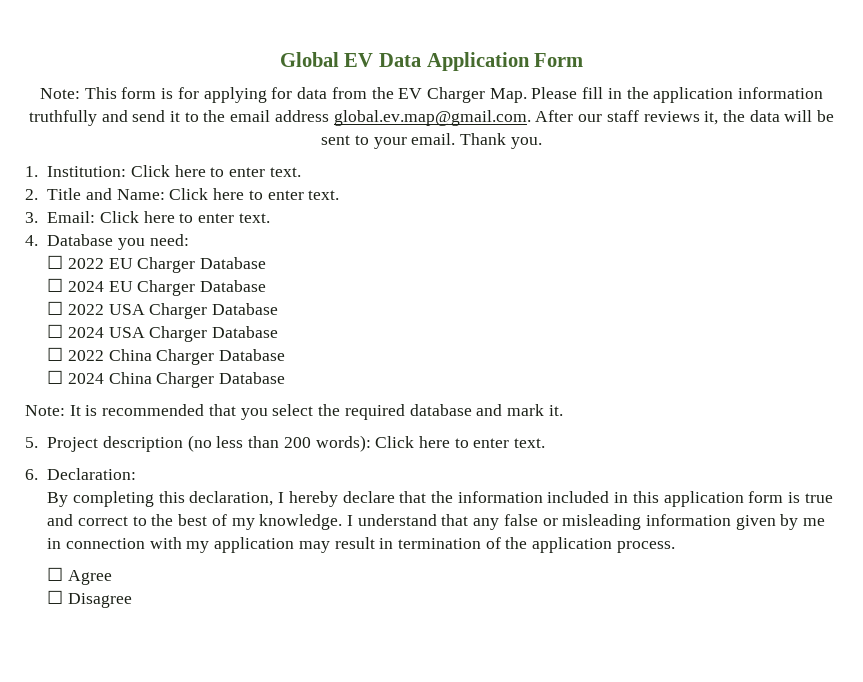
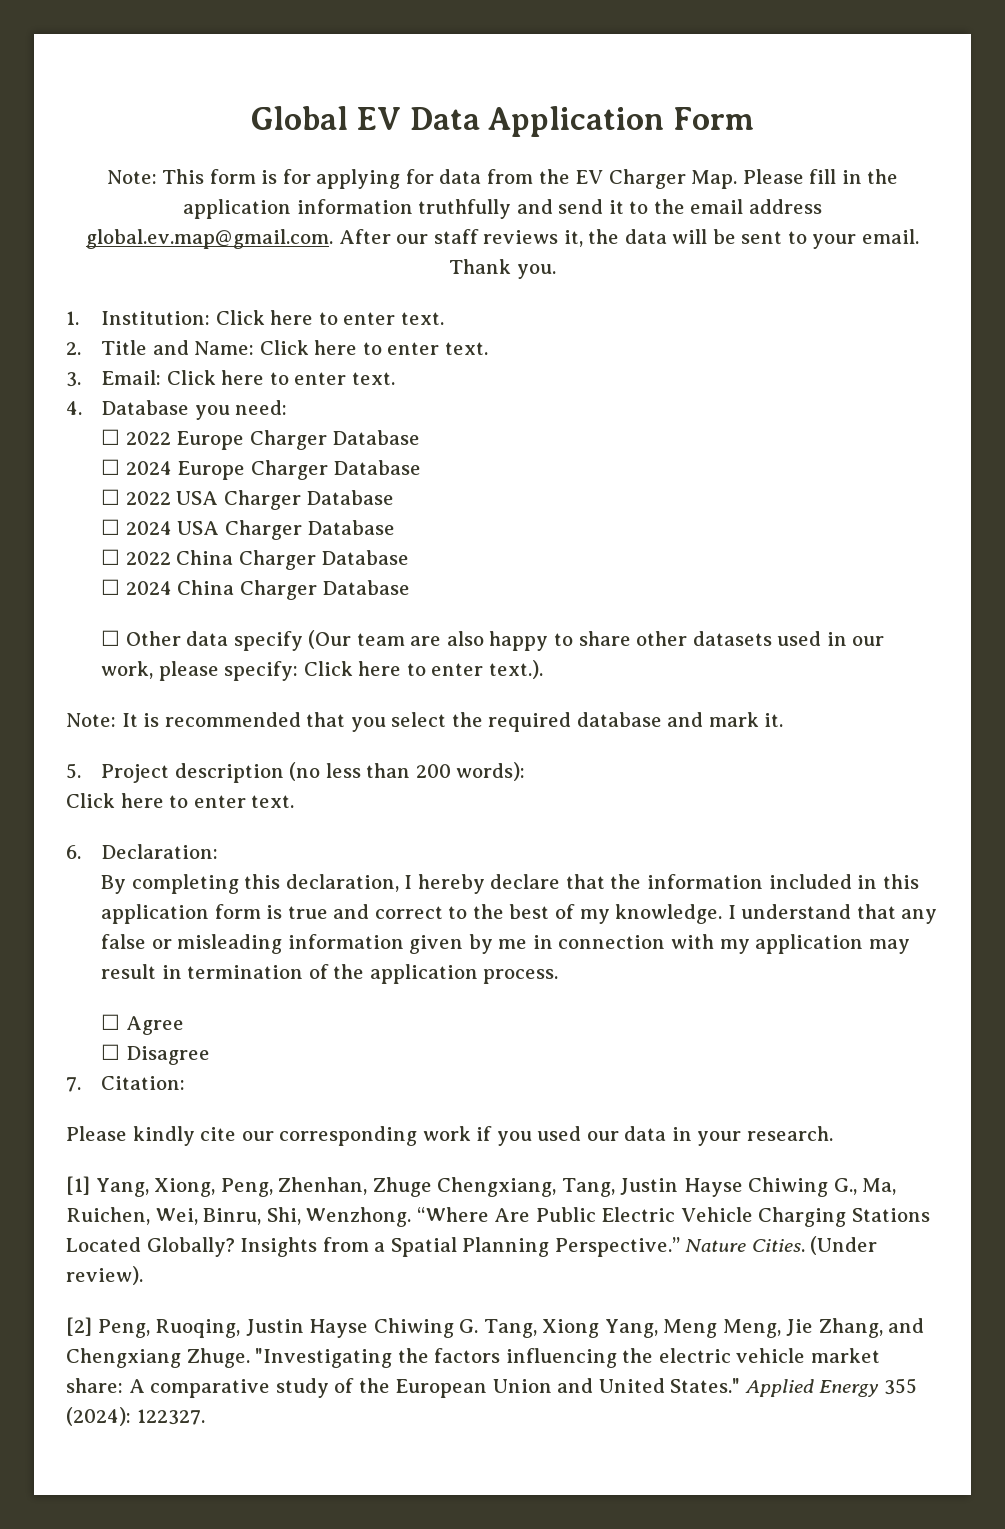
- ☐ 2022 EU Charger Database
- ☐ 2024 EU Charger Database
+ ☐ 2022 Europe Charger Database
+ ☐ 2024 Europe Charger Database
+ ☐ Other data specify (Our team are also happy to share other datasets used in our work, please specify: Click here to enter text.).
- 5. Project description (no less than 200 words): Click here to enter text.
+ 5. Project description (no less than 200 words):
+ Click here to enter text.
+ 7. Citation:
+ Please kindly cite our corresponding work if you used our data in your research.
+ [1] Yang, Xiong, Peng, Zhenhan, Zhuge Chengxiang, Tang, Justin Hayse Chiwing G., Ma, Ruichen, Wei, Binru, Shi, Wenzhong. “Where Are Public Electric Vehicle Charging Stations Located Globally? Insights from a Spatial Planning Perspective.” Nature Cities. (Under review).
+ [2] Peng, Ruoqing, Justin Hayse Chiwing G. Tang, Xiong Yang, Meng Meng, Jie Zhang, and Chengxiang Zhuge. "Investigating the factors influencing the electric vehicle market share: A comparative study of the European Union and United States." Applied Energy 355 (2024): 122327.

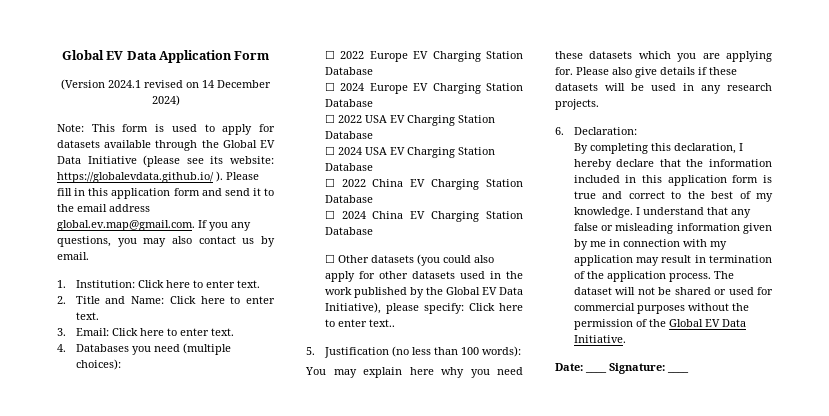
- Note: This form is for applying for data from the EV Charger Map. Please fill in the application information truthfully and send it to the email address global.ev.map@gmail.com. After our staff reviews it, the data will be sent to your email. Thank you.
+ (Version 2024.1 revised on 14 December 2024)
+ Note: This form is used to apply for datasets available through the Global EV Data Initiative (please see its website: https://globalevdata.github.io/ ). Please fill in this application form and send it to the email address global.ev.map@gmail.com. If you any questions, you may also contact us by email.
- 4. Database you need:
+ 4. Databases you need (multiple choices):
- ☐ 2022 Europe Charger Database
+ ☐ 2022 Europe EV Charging Station Database
- ☐ 2024 Europe Charger Database
+ ☐ 2024 Europe EV Charging Station Database
- ☐ 2022 USA Charger Database
+ ☐ 2022 USA EV Charging Station Database
- ☐ 2024 USA Charger Database
+ ☐ 2024 USA EV Charging Station Database
- ☐ 2022 China Charger Database
+ ☐ 2022 China EV Charging Station Database
- ☐ 2024 China Charger Database
+ ☐ 2024 China EV Charging Station Database
- ☐ Other data specify (Our team are also happy to share other datasets used in our work, please specify: Click here to enter text.).
- Note: It is recommended that you select the required database and mark it.
+ ☐ Other datasets (you could also apply for other datasets used in the work published by the Global EV Data Initiative), please specify: Click here to enter text..
- 5. Project description (no less than 200 words):
- Click here to enter text.
+ 5. Justification (no less than 100 words):
+ You may explain here why you need these datasets which you are applying for. Please also give details if these datasets will be used in any research projects.
- I understand that any false or misleading information given by me in connection with my application may result in termination of the application process.
- ☐ Agree
- ☐ Disagree
- 7. Citation:
- Please kindly cite our corresponding work if you used our data in your research.
- [1] Yang, Xiong, Peng, Zhenhan, Zhuge Chengxiang, Tang, Justin Hayse Chiwing G., Ma, Ruichen, Wei, Binru, Shi, Wenzhong. “Where Are Public Electric Vehicle Charging Stations Located Globally? Insights from a Spatial Planning Perspective.” Nature Cities. (Under review).
- [2] Peng, Ruoqing, Justin Hayse Chiwing G. Tang, Xiong Yang, Meng Meng, Jie Zhang, and Chengxiang Zhuge. "Investigating the factors influencing the electric vehicle market share: A comparative study of the European Union and United States." Applied Energy 355 (2024): 122327.
+ I understand that any false or misleading information given by me in connection with my application may result in termination of the application process. The dataset will not be shared or used for commercial purposes without the permission of the Global EV Data Initiative.
+ Date: ____ Signature: ____

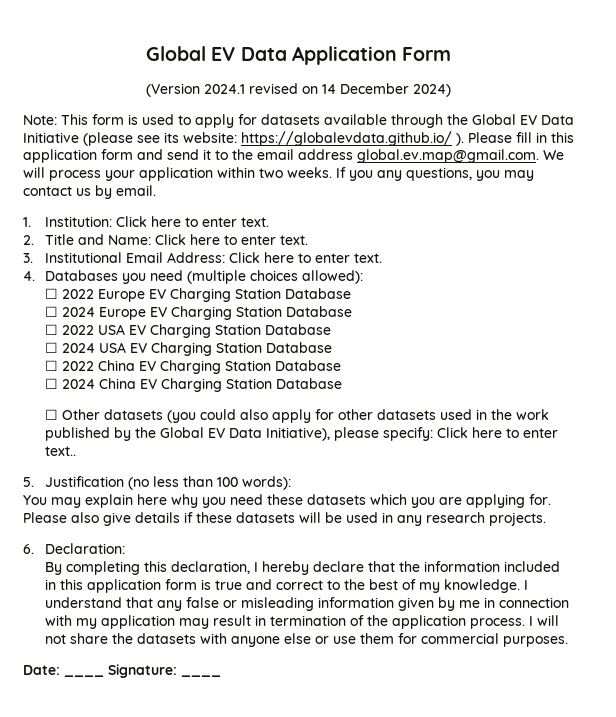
- Please fill in this application form and send it to the email address global.ev.map@gmail.com. If you any questions, you may also contact us by email.
+ Please fill in this application form and send it to the email address global.ev.map@gmail.com. We will process your application within two weeks. If you any questions, you may contact us by email.
- 3. Email: Click here to enter text.
+ 3. Institutional Email Address: Click here to enter text.
- 4. Databases you need (multiple choices):
+ 4. Databases you need (multiple choices allowed):
- The dataset will not be shared or used for commercial purposes without the permission of the Global EV Data Initiative.
+ I will not share the datasets with anyone else or use them for commercial purposes.

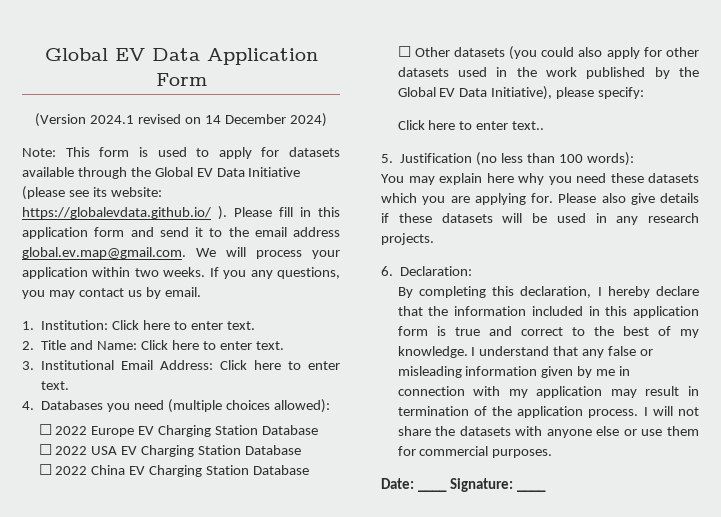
- ☐ 2024 Europe EV Charging Station Database
- ☐ 2024 USA EV Charging Station Database
- ☐ 2024 China EV Charging Station Database
- ☐ Other datasets (you could also apply for other datasets used in the work published by the Global EV Data Initiative), please specify: Click here to enter text..
+ ☐ Other datasets (you could also apply for other datasets used in the work published by the Global EV Data Initiative), please specify:
+ Click here to enter text..

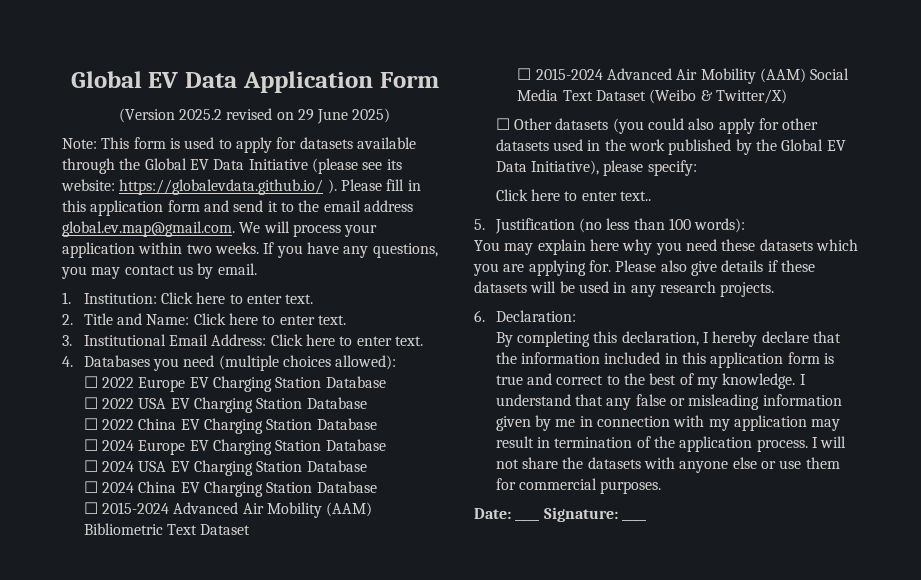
- (Version 2024.1 revised on 14 December 2024)
+ (Version 2025.2 revised on 29 June 2025)
- If you any questions, you may contact us by email.
+ If you have any questions, you may contact us by email.
+ ☐ 2024 Europe EV Charging Station Database
+ ☐ 2024 USA EV Charging Station Database
+ ☐ 2024 China EV Charging Station Database
+ ☐ 2015-2024 Advanced Air Mobility (AAM) Bibliometric Text Dataset
+ ☐ 2015-2024 Advanced Air Mobility (AAM) Social Media Text Dataset (Weibo & Twitter/X)

